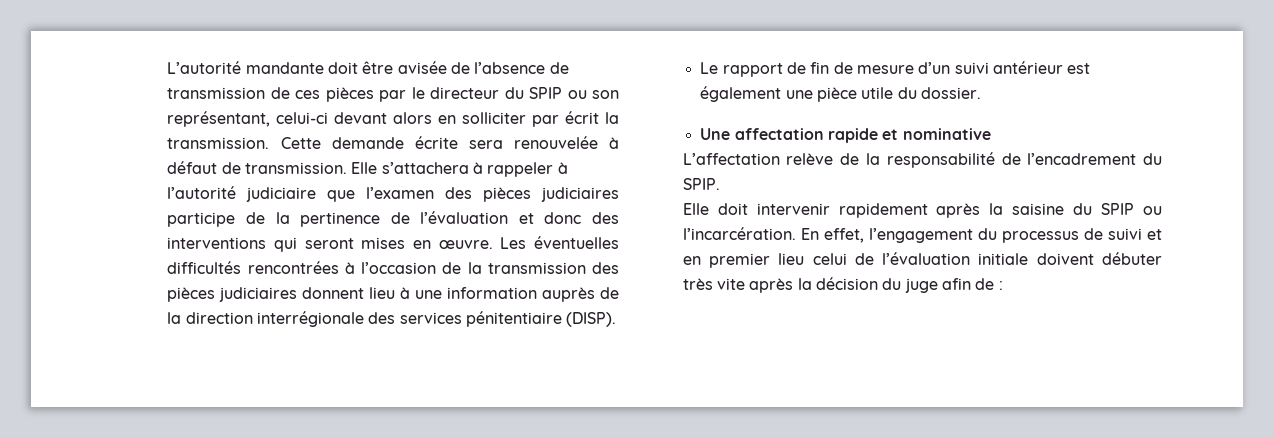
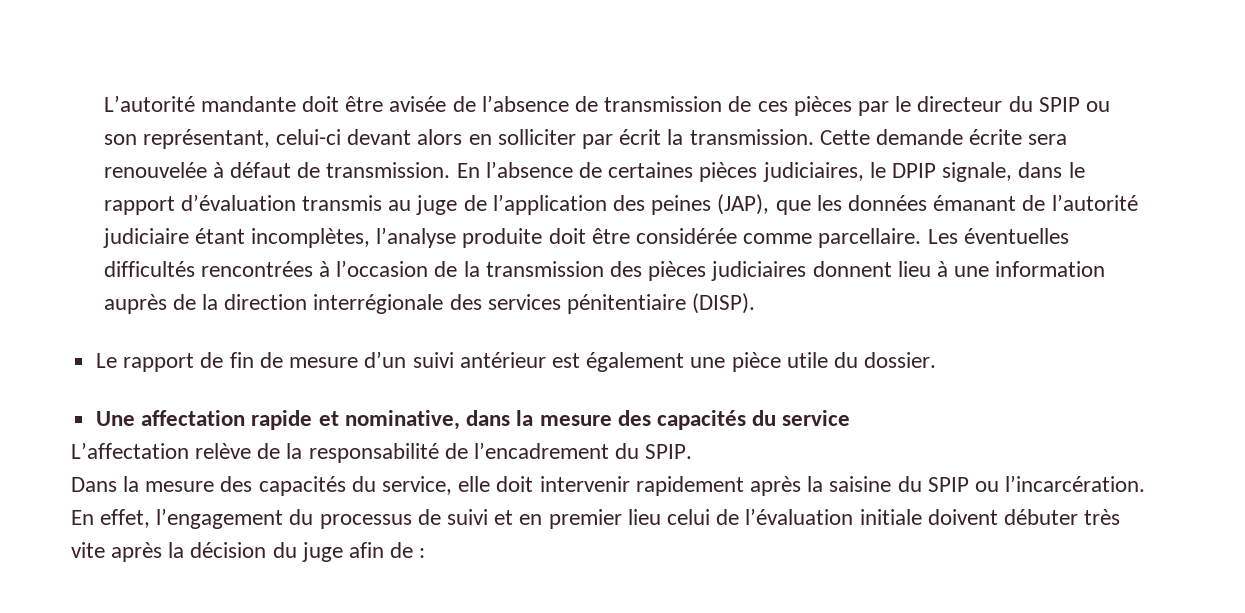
- Elle s’attachera à rappeler à l’autorité judiciaire que l’examen des pièces judiciaires participe de la pertinence de l’évaluation et donc des interventions qui seront mises en œuvre.
+ En l’absence de certaines pièces judiciaires, le DPIP signale, dans le rapport d’évaluation transmis au juge de l’application des peines (JAP), que les données émanant de l’autorité judiciaire étant incomplètes, l’analyse produite doit être considérée comme parcellaire.
- Une affectation rapide et nominative
+ Une affectation rapide et nominative, dans la mesure des capacités du service
- Elle doit intervenir rapidement après la saisine du SPIP ou l’incarcération.
+ Dans la mesure des capacités du service, elle doit intervenir rapidement après la saisine du SPIP ou l’incarcération.

